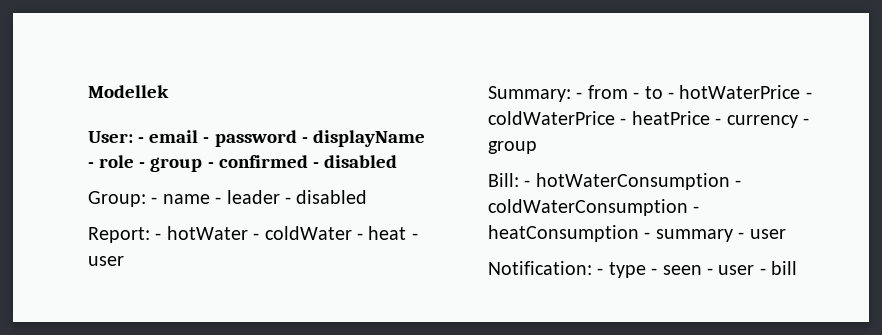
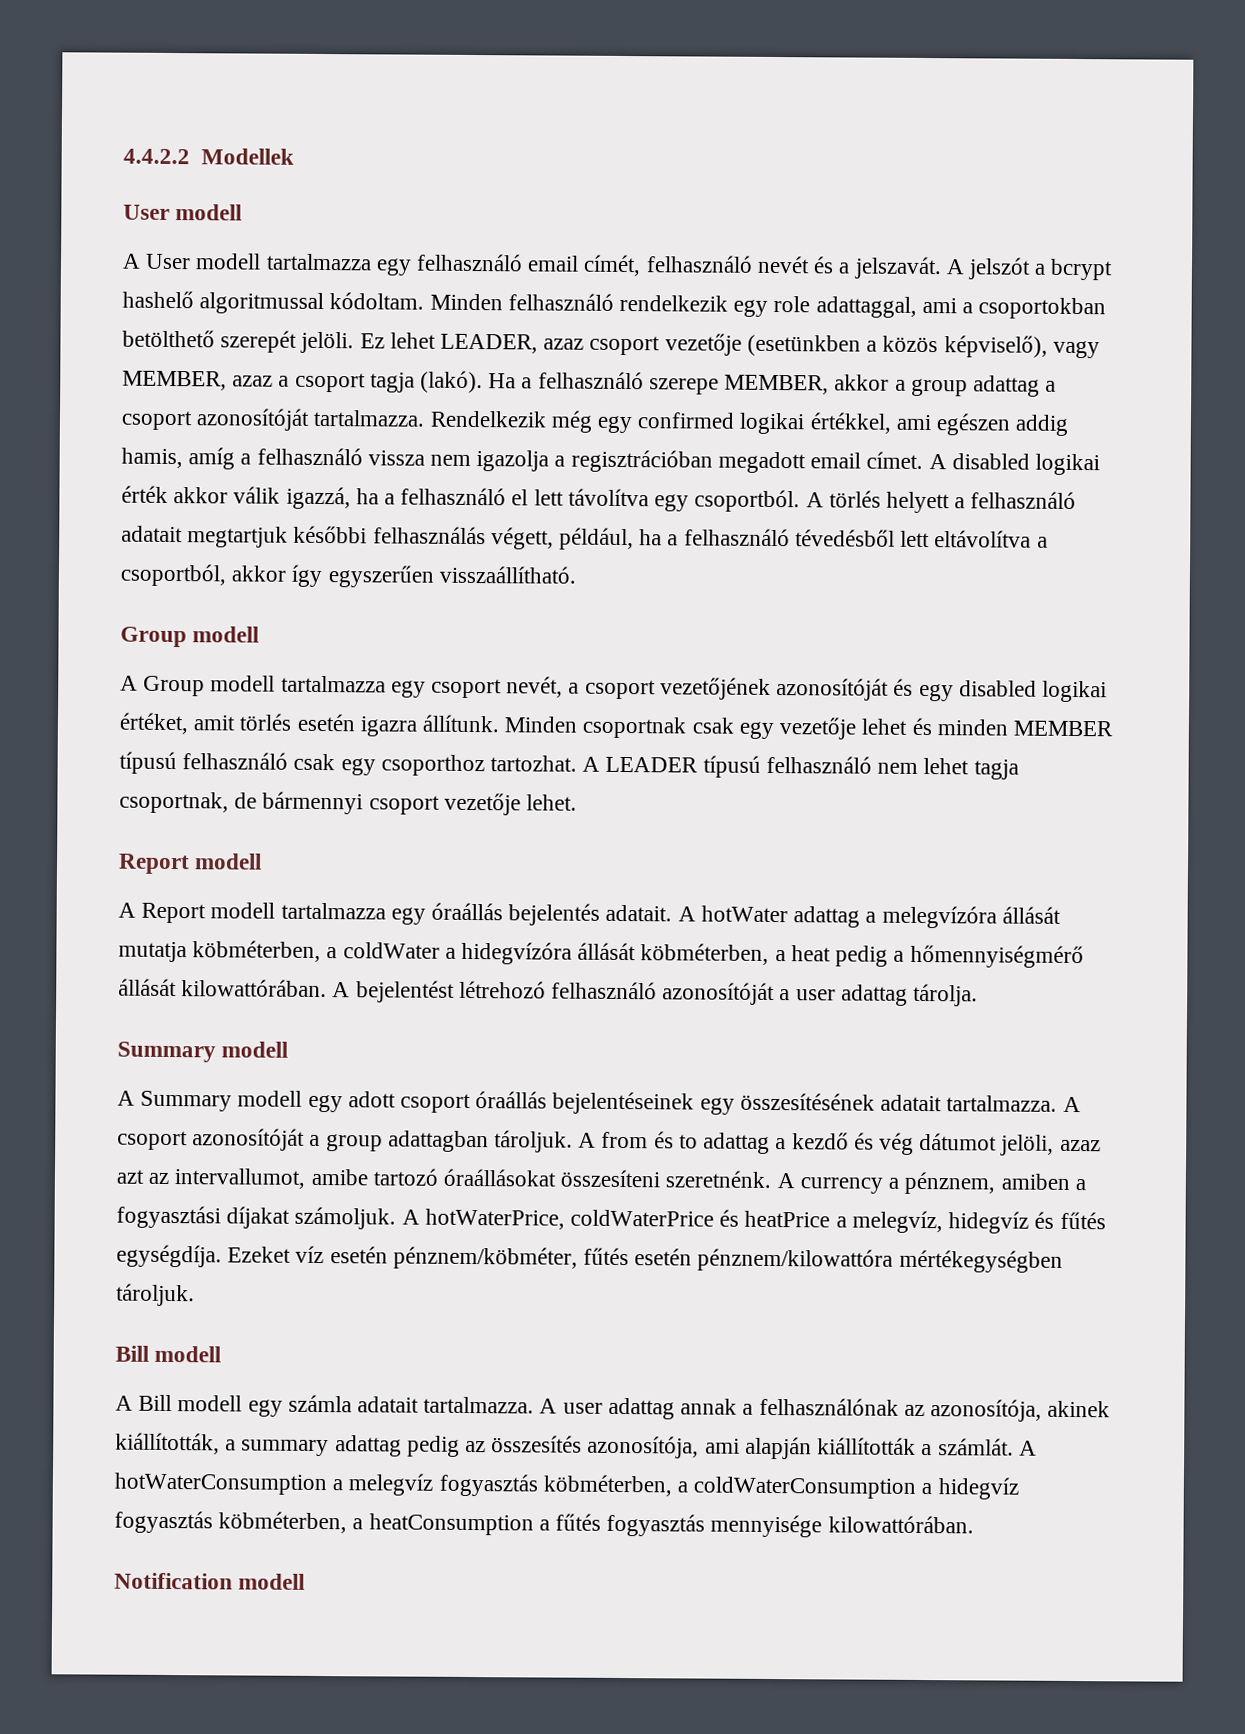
- Modellek
- User: - email - password - displayName - role - group - confirmed - disabled
- Group: - name - leader - disabled
- Report: - hotWater - coldWater - heat - user
- Summary: - from - to - hotWaterPrice - coldWaterPrice - heatPrice - currency - group
- Bill: - hotWaterConsumption - coldWaterConsumption - heatConsumption - summary - user
- Notification: - type - seen - user - bill
+ 4.4.2.2 Modellek
+ User modell
+ A User modell tartalmazza egy felhasználó email címét, felhasználó nevét és a jelszavát. A jelszót a bcrypt hashelő algoritmussal kódoltam. Minden felhasználó rendelkezik egy role adattaggal, ami a csoportokban betölthető szerepét jelöli. Ez lehet LEADER, azaz csoport vezetője (esetünkben a közös képviselő), vagy MEMBER, azaz a csoport tagja (lakó). Ha a felhasználó szerepe MEMBER, akkor a group adattag a csoport azonosítóját tartalmazza. Rendelkezik még egy confirmed logikai értékkel, ami egészen addig hamis, amíg a felhasználó vissza nem igazolja a regisztrációban megadott email címet. A disabled logikai érték akkor válik igazzá, ha a felhasználó el lett távolítva egy csoportból. A törlés helyett a felhasználó adatait megtartjuk későbbi felhasználás végett, például, ha a felhasználó tévedésből lett eltávolítva a csoportból, akkor így egyszerűen visszaállítható.
+ Group modell
+ A Group modell tartalmazza egy csoport nevét, a csoport vezetőjének azonosítóját és egy disabled logikai értéket, amit törlés esetén igazra állítunk. Minden csoportnak csak egy vezetője lehet és minden MEMBER típusú felhasználó csak egy csoporthoz tartozhat. A LEADER típusú felhasználó nem lehet tagja csoportnak, de bármennyi csoport vezetője lehet.
+ Report modell
+ A Report modell tartalmazza egy óraállás bejelentés adatait. A hotWater adattag a melegvízóra állását mutatja köbméterben, a coldWater a hidegvízóra állását köbméterben, a heat pedig a hőmennyiségmérő állását kilowattórában. A bejelentést létrehozó felhasználó azonosítóját a user adattag tárolja.
+ Summary modell
+ A Summary modell egy adott csoport óraállás bejelentéseinek egy összesítésének adatait tartalmazza. A csoport azonosítóját a group adattagban tároljuk. A from és to adattag a kezdő és vég dátumot jelöli, azaz azt az intervallumot, amibe tartozó óraállásokat összesíteni szeretnénk. A currency a pénznem, amiben a fogyasztási díjakat számoljuk. A hotWaterPrice, coldWaterPrice és heatPrice a melegvíz, hidegvíz és fűtés egységdíja. Ezeket víz esetén pénznem/köbméter, fűtés esetén pénznem/kilowattóra mértékegységben tároljuk.
+ Bill modell
+ A Bill modell egy számla adatait tartalmazza. A user adattag annak a felhasználónak az azonosítója, akinek kiállították, a summary adattag pedig az összesítés azonosítója, ami alapján kiállították a számlát. A hotWaterConsumption a melegvíz fogyasztás köbméterben, a coldWaterConsumption a hidegvíz fogyasztás köbméterben, a heatConsumption a fűtés fogyasztás mennyisége kilowattórában.
+ Notification modell

